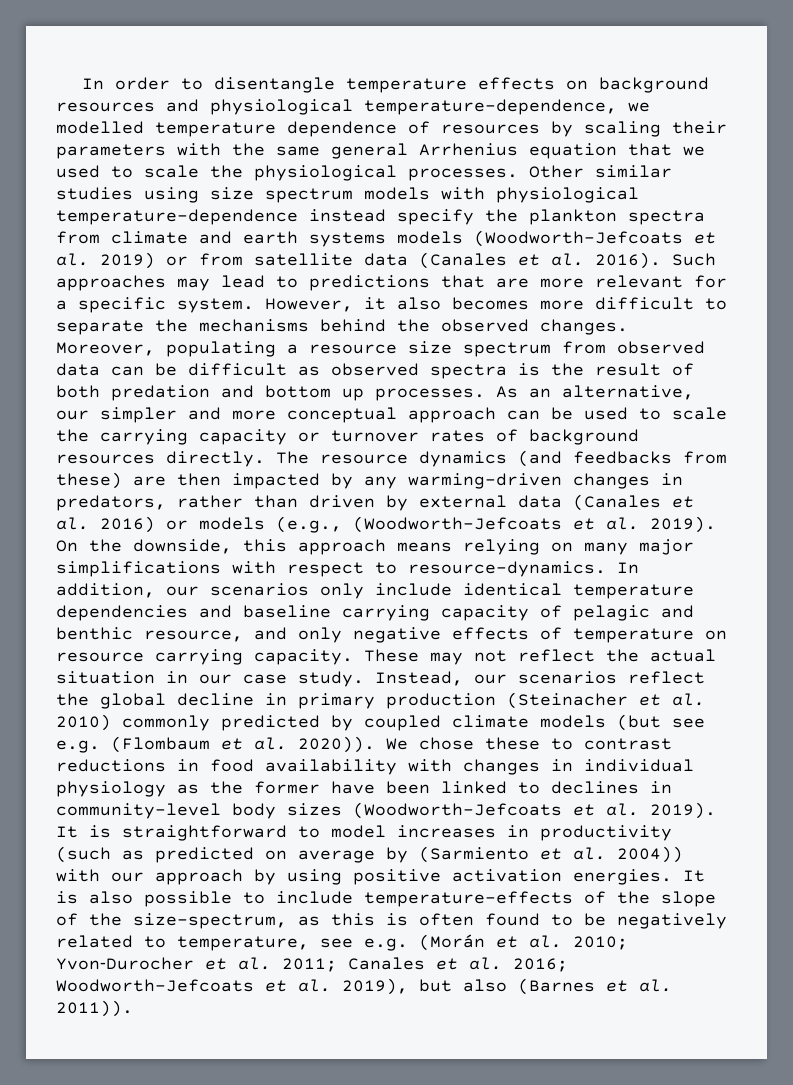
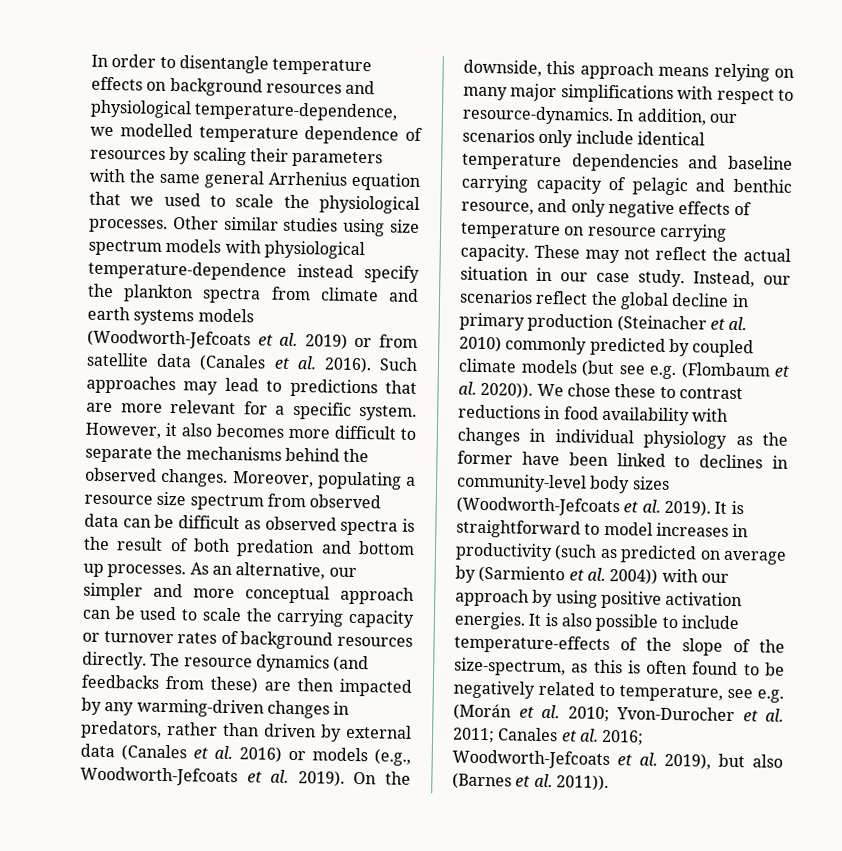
- The resource dynamics (and feedbacks from these) are then impacted by any warming-driven changes in predators, rather than driven by external data (Canales et al. 2016) or models (e.g., (Woodworth-Jefcoats et al. 2019).
+ The resource dynamics (and feedbacks from these) are then impacted by any warming-driven changes in predators, rather than driven by external data (Canales et al. 2016) or models (e.g., Woodworth-Jefcoats et al. 2019).

